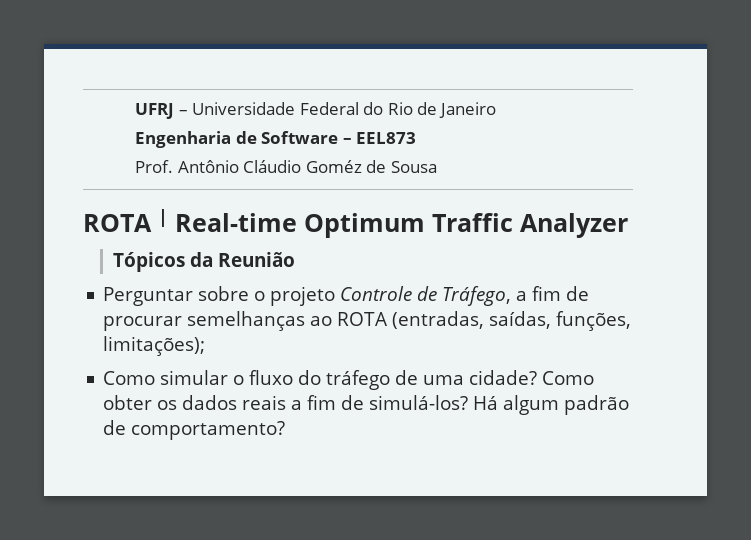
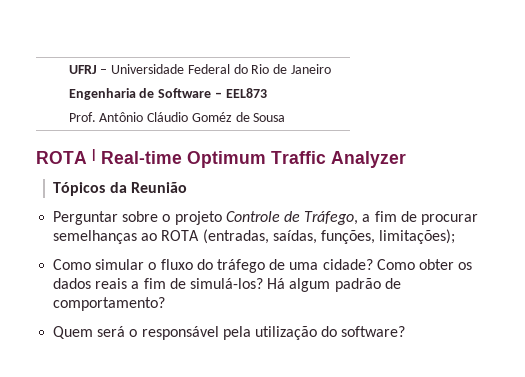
+ Quem será o responsável pela utilização do software?

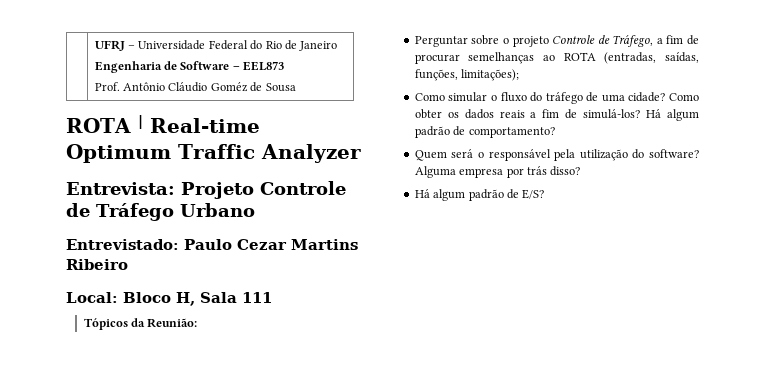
+ Entrevista: Projeto Controle de Tráfego Urbano
+ Entrevistado: Paulo Cezar Martins Ribeiro
+ Local: Bloco H, Sala 111
- Tópicos da Reunião
+ Tópicos da Reunião:
+ Alguma empresa por trás disso?
+ Há algum padrão de E/S?

